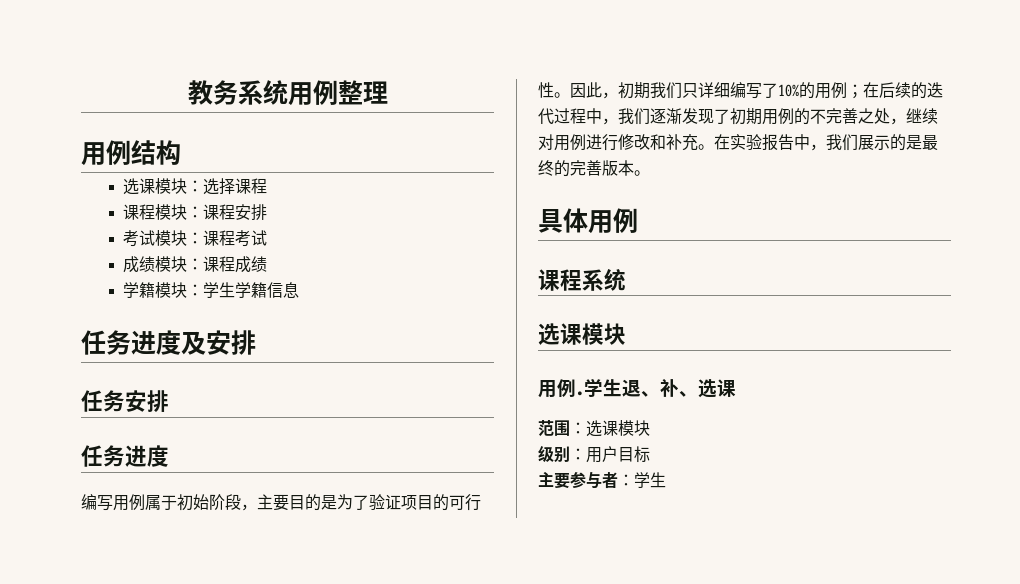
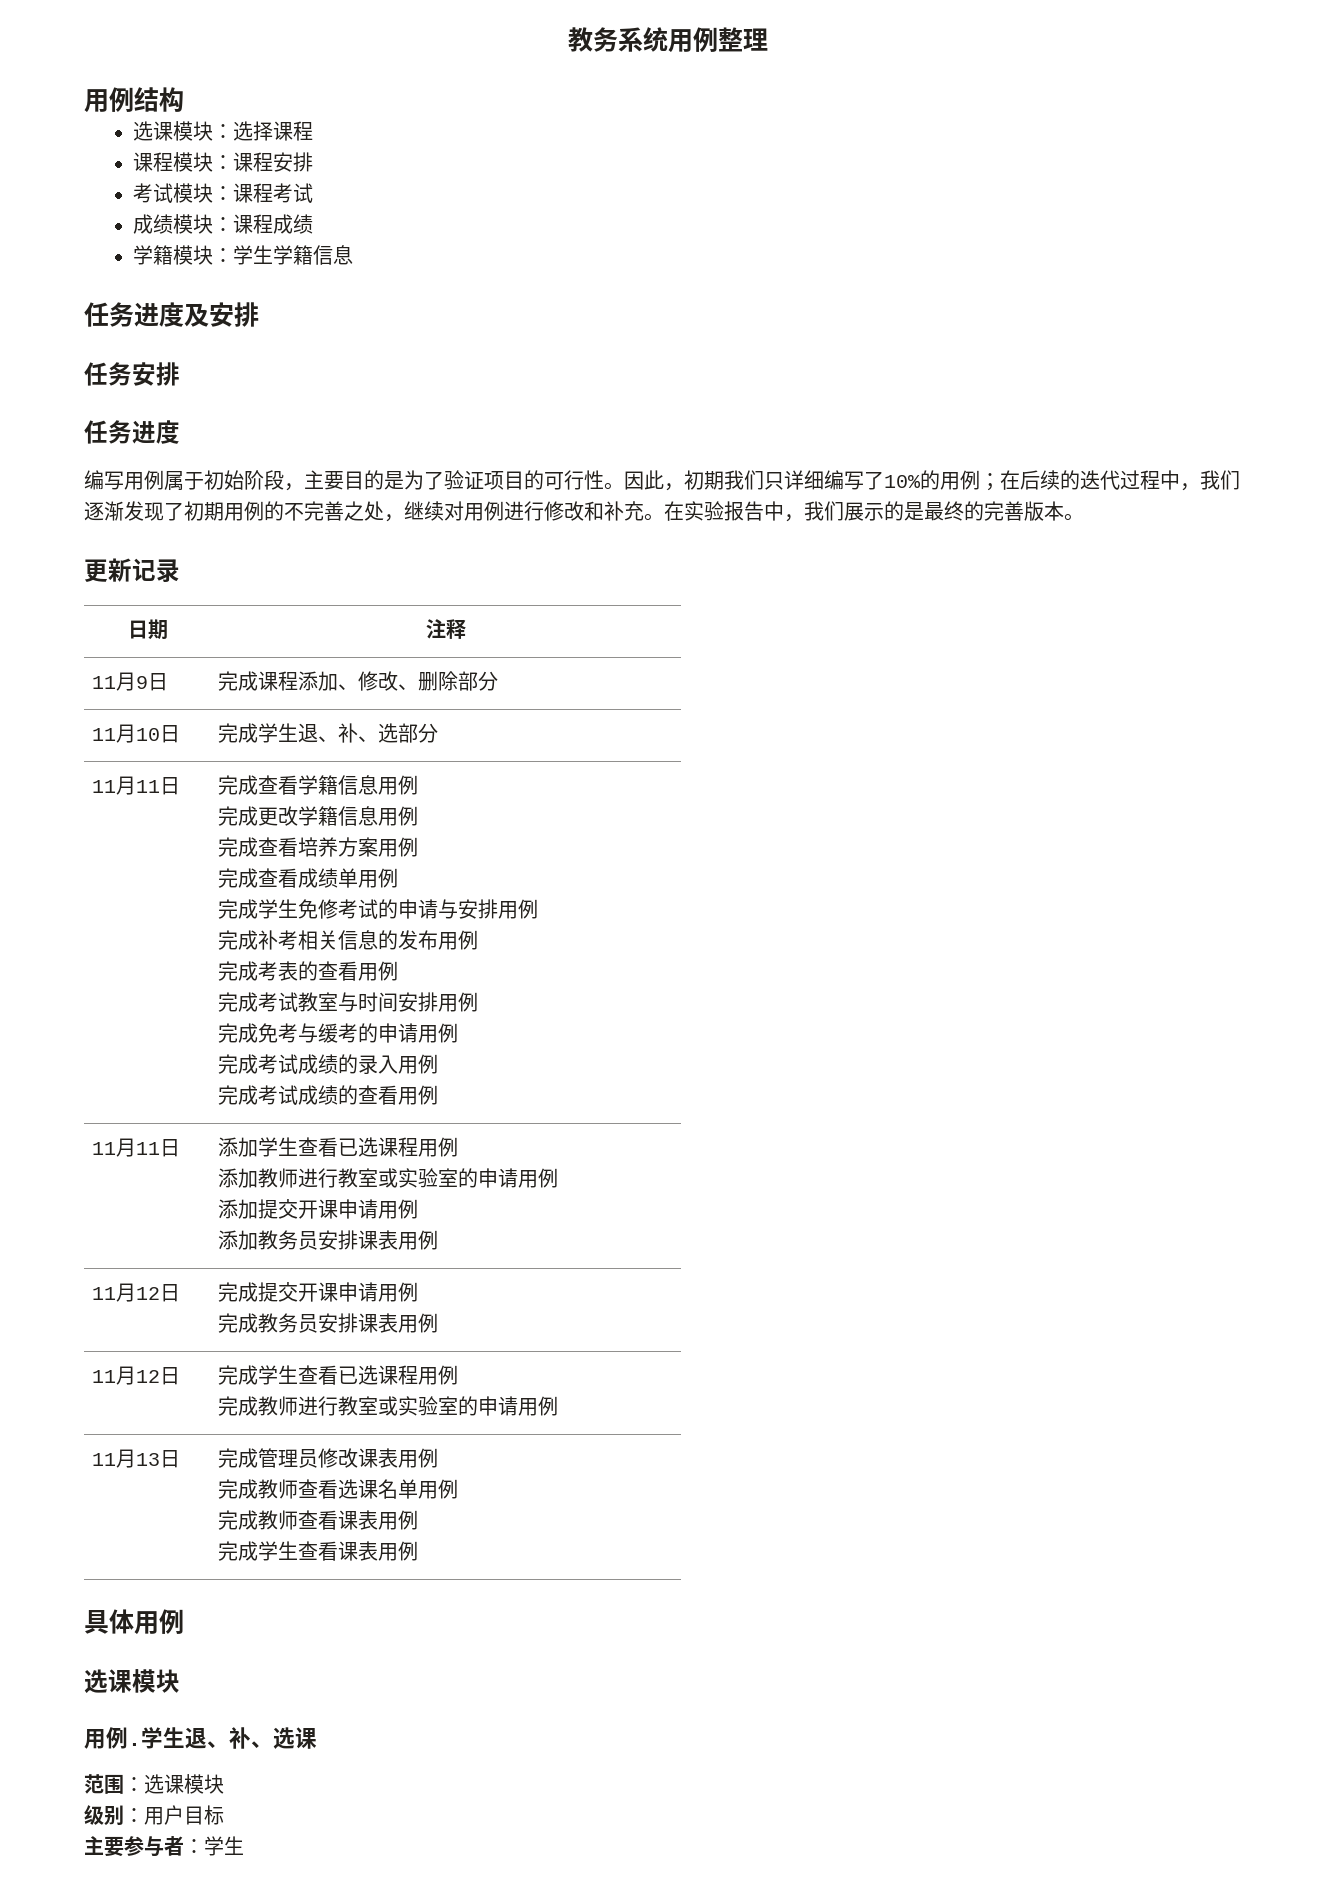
+ 更新记录
+ 日期 | 注释
+ 11月9日 | 完成课程添加、修改、删除部分
+ 11月10日 | 完成学生退、补、选部分
+ 11月11日 | 完成查看学籍信息用例
+ 完成更改学籍信息用例
+ 完成查看培养方案用例
+ 完成查看成绩单用例
+ 完成学生免修考试的申请与安排用例
+ 完成补考相关信息的发布用例
+ 完成考表的查看用例
+ 完成考试教室与时间安排用例
+ 完成免考与缓考的申请用例
+ 完成考试成绩的录入用例
+ 完成考试成绩的查看用例
+ 11月11日 | 添加学生查看已选课程用例
+ 添加教师进行教室或实验室的申请用例
+ 添加提交开课申请用例
+ 添加教务员安排课表用例
+ 11月12日 | 完成提交开课申请用例
+ 完成教务员安排课表用例
+ 11月12日 | 完成学生查看已选课程用例
+ 完成教师进行教室或实验室的申请用例
+ 11月13日 | 完成管理员修改课表用例
+ 完成教师查看选课名单用例
+ 完成教师查看课表用例
+ 完成学生查看课表用例
- 课程系统

